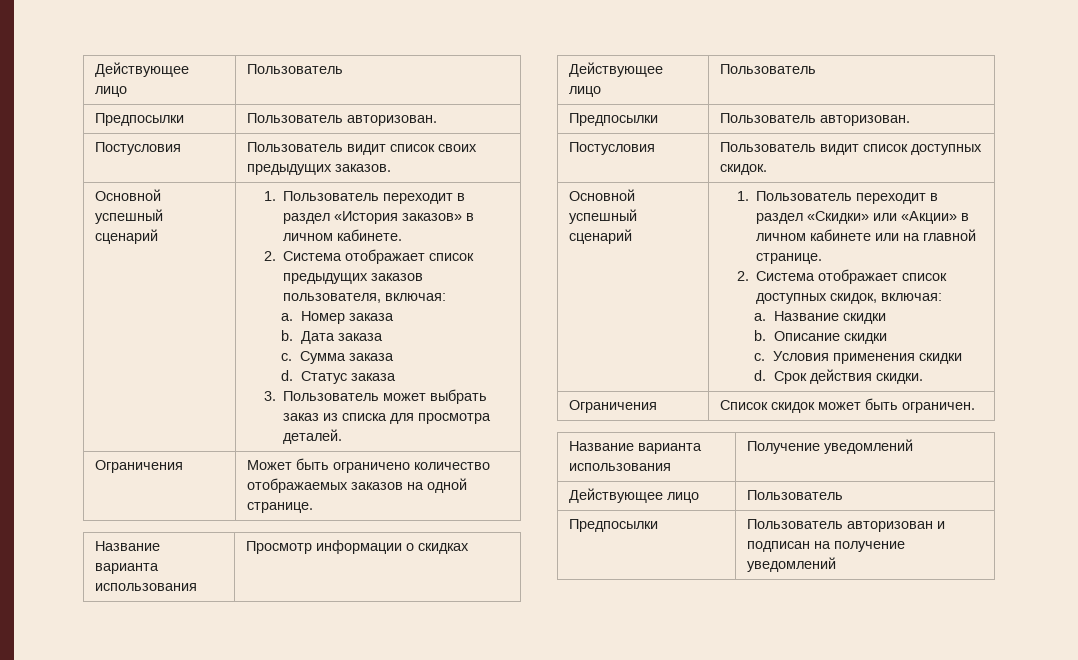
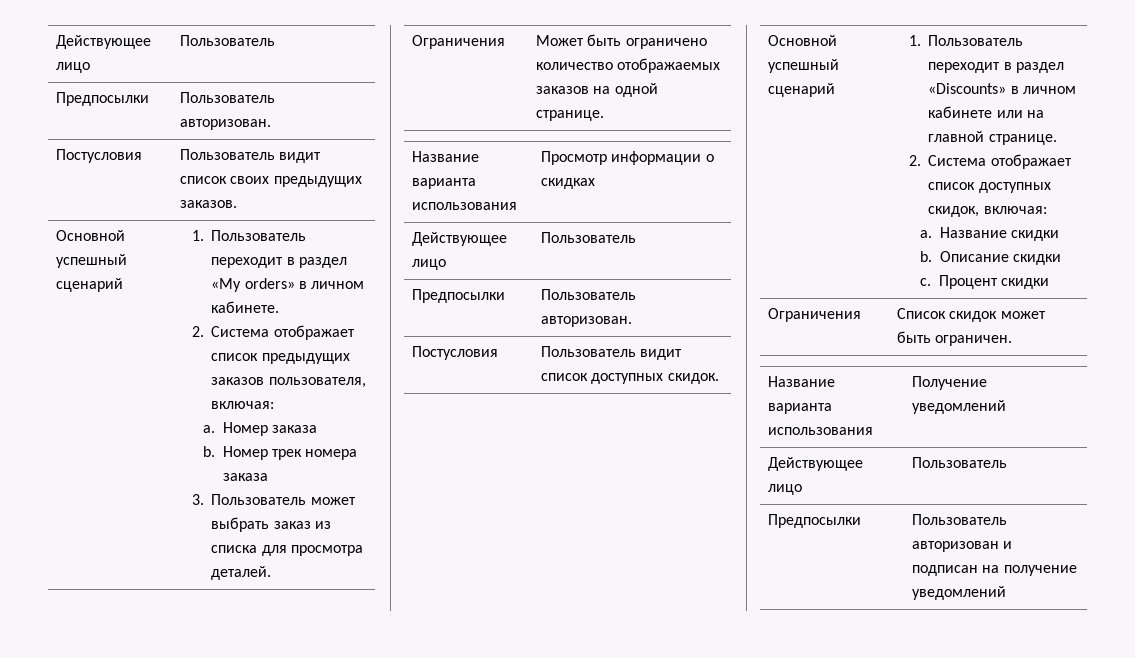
- 1. Пользователь переходит в раздел «История заказов» в личном кабинете.
+ 1. Пользователь переходит в раздел «My orders» в личном кабинете.
- Дата заказа
- c. Сумма заказа
- d. Статус заказа
+ Номер трек номера заказа
- Основной успешный сценарий | 1. Пользователь переходит в раздел «Скидки» или «Акции» в личном кабинете или на главной странице.
+ Основной успешный сценарий | 1. Пользователь переходит в раздел «Discounts» в личном кабинете или на главной странице.
  2. Система отображает список доступных скидок, включая:
  a. Название скидки
  b. Описание скидки
- c. Условия применения скидки
- d. Срок действия скидки.
+ c. Процент скидки

